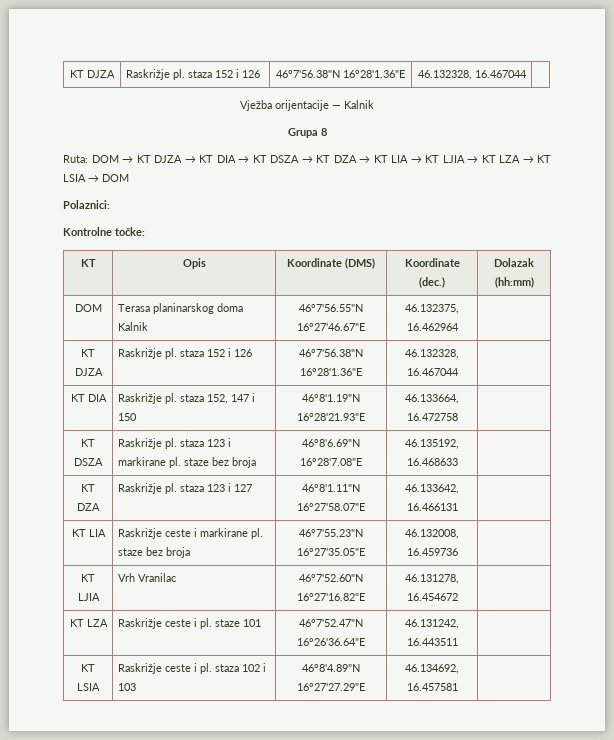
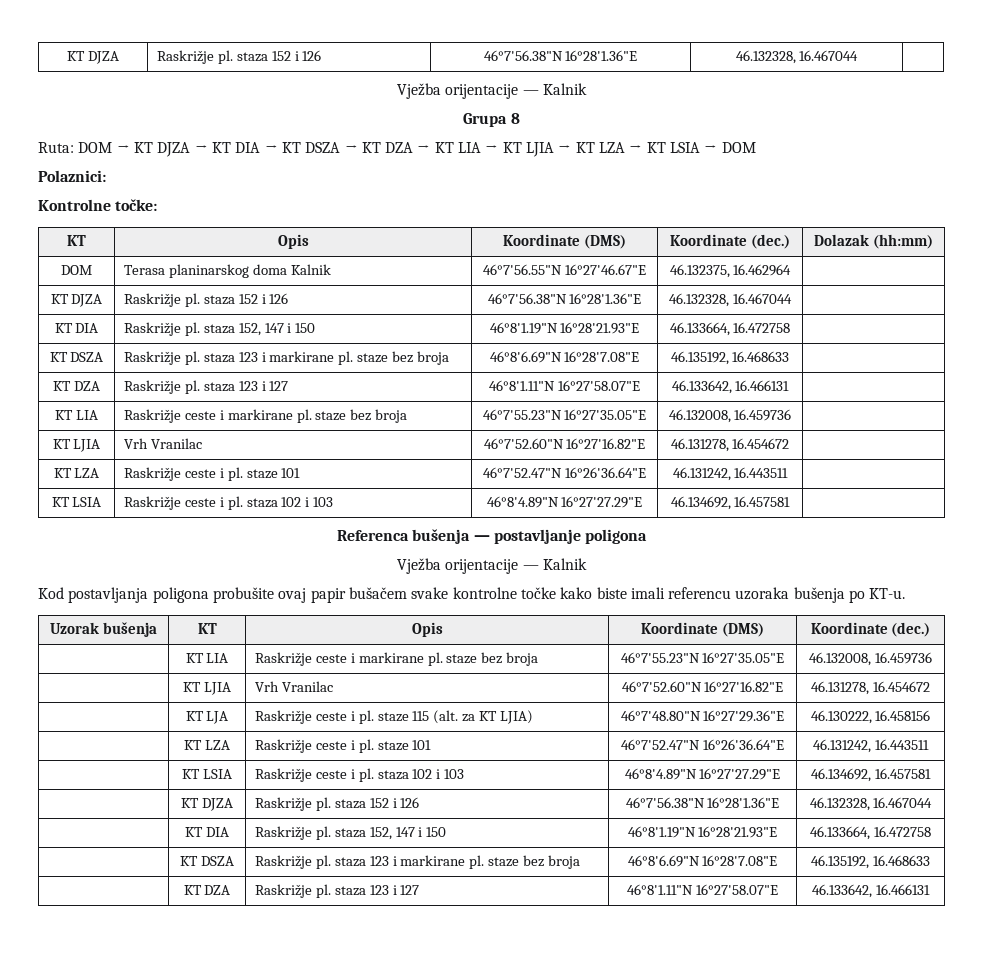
+ Referenca bušenja — postavljanje poligona
+ Vježba orijentacije — Kalnik
+ Kod postavljanja poligona probušite ovaj papir bušačem svake kontrolne točke kako biste imali referencu uzoraka bušenja po KT-u.
+ Uzorak bušenja | KT | Opis | Koordinate (DMS) | Koordinate (dec.)
+ | KT LIA | Raskrižje ceste i markirane pl. staze bez broja | 46°7'55.23"N 16°27'35.05"E | 46.132008, 16.459736
+ | KT LJIA | Vrh Vranilac | 46°7'52.60"N 16°27'16.82"E | 46.131278, 16.454672
+ | KT LJA | Raskrižje ceste i pl. staze 115 (alt. za KT LJIA) | 46°7'48.80"N 16°27'29.36"E | 46.130222, 16.458156
+ | KT LZA | Raskrižje ceste i pl. staze 101 | 46°7'52.47"N 16°26'36.64"E | 46.131242, 16.443511
+ | KT LSIA | Raskrižje ceste i pl. staza 102 i 103 | 46°8'4.89"N 16°27'27.29"E | 46.134692, 16.457581
+ | KT DJZA | Raskrižje pl. staza 152 i 126 | 46°7'56.38"N 16°28'1.36"E | 46.132328, 16.467044
+ | KT DIA | Raskrižje pl. staza 152, 147 i 150 | 46°8'1.19"N 16°28'21.93"E | 46.133664, 16.472758
+ | KT DSZA | Raskrižje pl. staza 123 i markirane pl. staze bez broja | 46°8'6.69"N 16°28'7.08"E | 46.135192, 16.468633
+ | KT DZA | Raskrižje pl. staza 123 i 127 | 46°8'1.11"N 16°27'58.07"E | 46.133642, 16.466131

